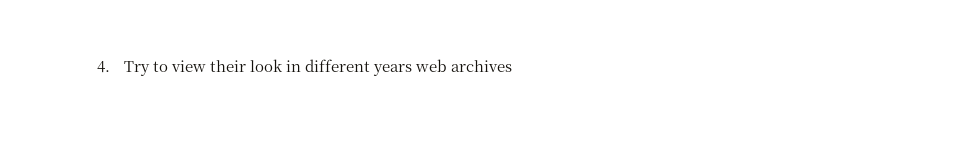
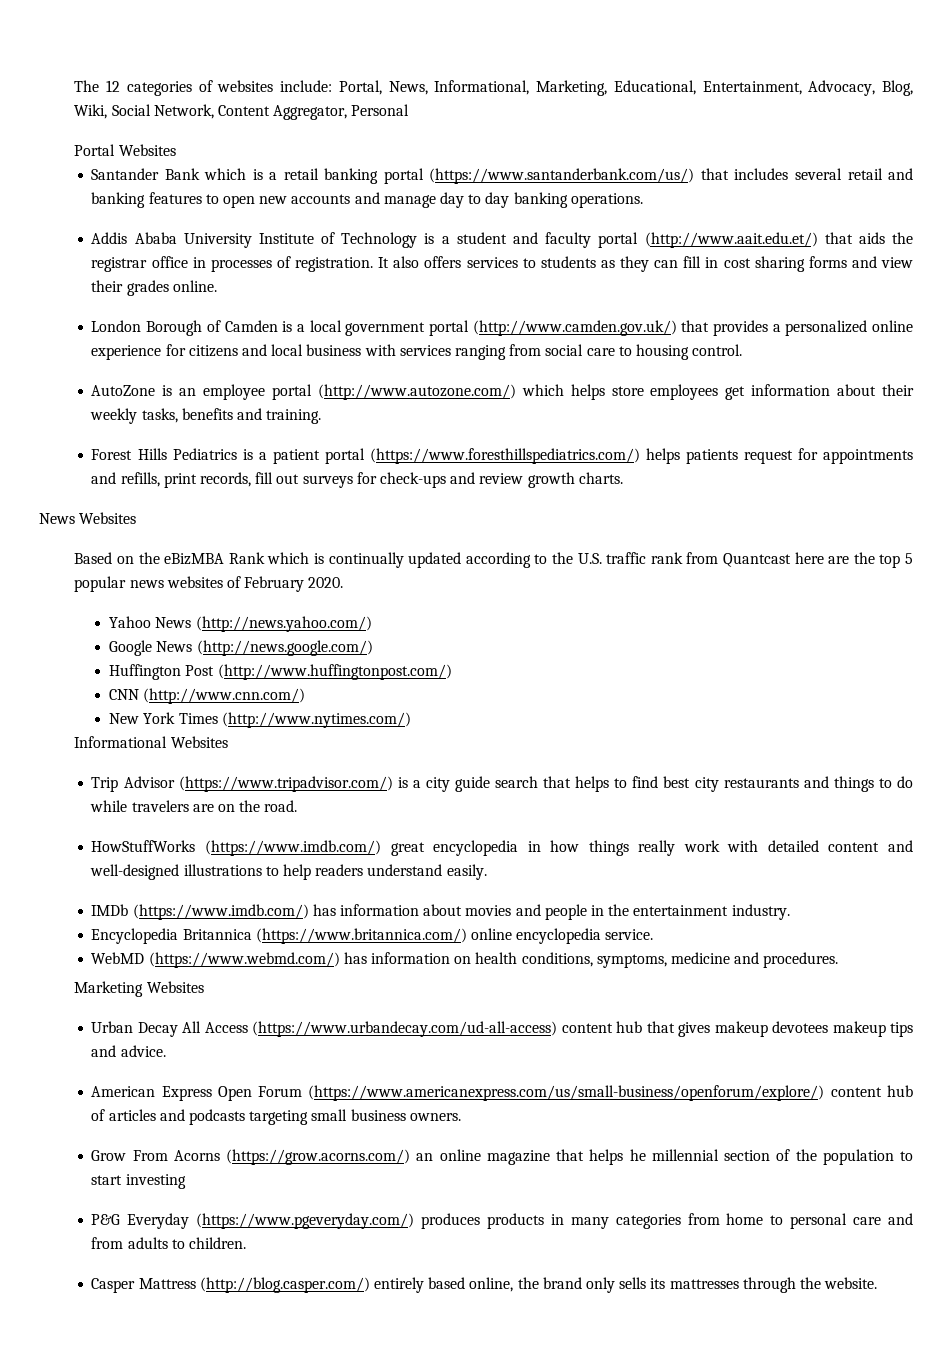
- 4. Try to view their look in different years web archives
+ The 12 categories of websites include: Portal, News, Informational, Marketing, Educational, Entertainment, Advocacy, Blog, Wiki, Social Network, Content Aggregator, Personal
+ Portal Websites
+ Santander Bank which is a retail banking portal (https://www.santanderbank.com/us/) that includes several retail and banking features to open new accounts and manage day to day banking operations.
+ Addis Ababa University Institute of Technology is a student and faculty portal (http://www.aait.edu.et/) that aids the registrar office in processes of registration. It also offers services to students as they can fill in cost sharing forms and view their grades online.
+ London Borough of Camden is a local government portal (http://www.camden.gov.uk/) that provides a personalized online experience for citizens and local business with services ranging from social care to housing control.
+ AutoZone is an employee portal (http://www.autozone.com/) which helps store employees get information about their weekly tasks, benefits and training.
+ Forest Hills Pediatrics is a patient portal (https://www.foresthillspediatrics.com/) helps patients request for appointments and refills, print records, fill out surveys for check-ups and review growth charts.
+ News Websites
+ Based on the eBizMBA Rank which is continually updated according to the U.S. traffic rank from Quantcast here are the top 5 popular news websites of February 2020.
+ Yahoo News (http://news.yahoo.com/)
+ Google News (http://news.google.com/)
+ Huffington Post (http://www.huffingtonpost.com/)
+ CNN (http://www.cnn.com/)
+ New York Times (http://www.nytimes.com/)
+ Informational Websites
+ Trip Advisor (https://www.tripadvisor.com/) is a city guide search that helps to find best city restaurants and things to do while travelers are on the road.
+ HowStuffWorks (https://www.imdb.com/) great encyclopedia in how things really work with detailed content and well-designed illustrations to help readers understand easily.
+ IMDb (https://www.imdb.com/) has information about movies and people in the entertainment industry.
+ Encyclopedia Britannica (https://www.britannica.com/) online encyclopedia service.
+ WebMD (https://www.webmd.com/) has information on health conditions, symptoms, medicine and procedures.
+ Marketing Websites
+ Urban Decay All Access (https://www.urbandecay.com/ud-all-access) content hub that gives makeup devotees makeup tips and advice.
+ American Express Open Forum (https://www.americanexpress.com/us/small-business/openforum/explore/) content hub of articles and podcasts targeting small business owners.
+ Grow From Acorns (https://grow.acorns.com/) an online magazine that helps he millennial section of the population to start investing
+ P&G Everyday (https://www.pgeveryday.com/) produces products in many categories from home to personal care and from adults to children.
+ Casper Mattress (http://blog.casper.com/) entirely based online, the brand only sells its mattresses through the website.

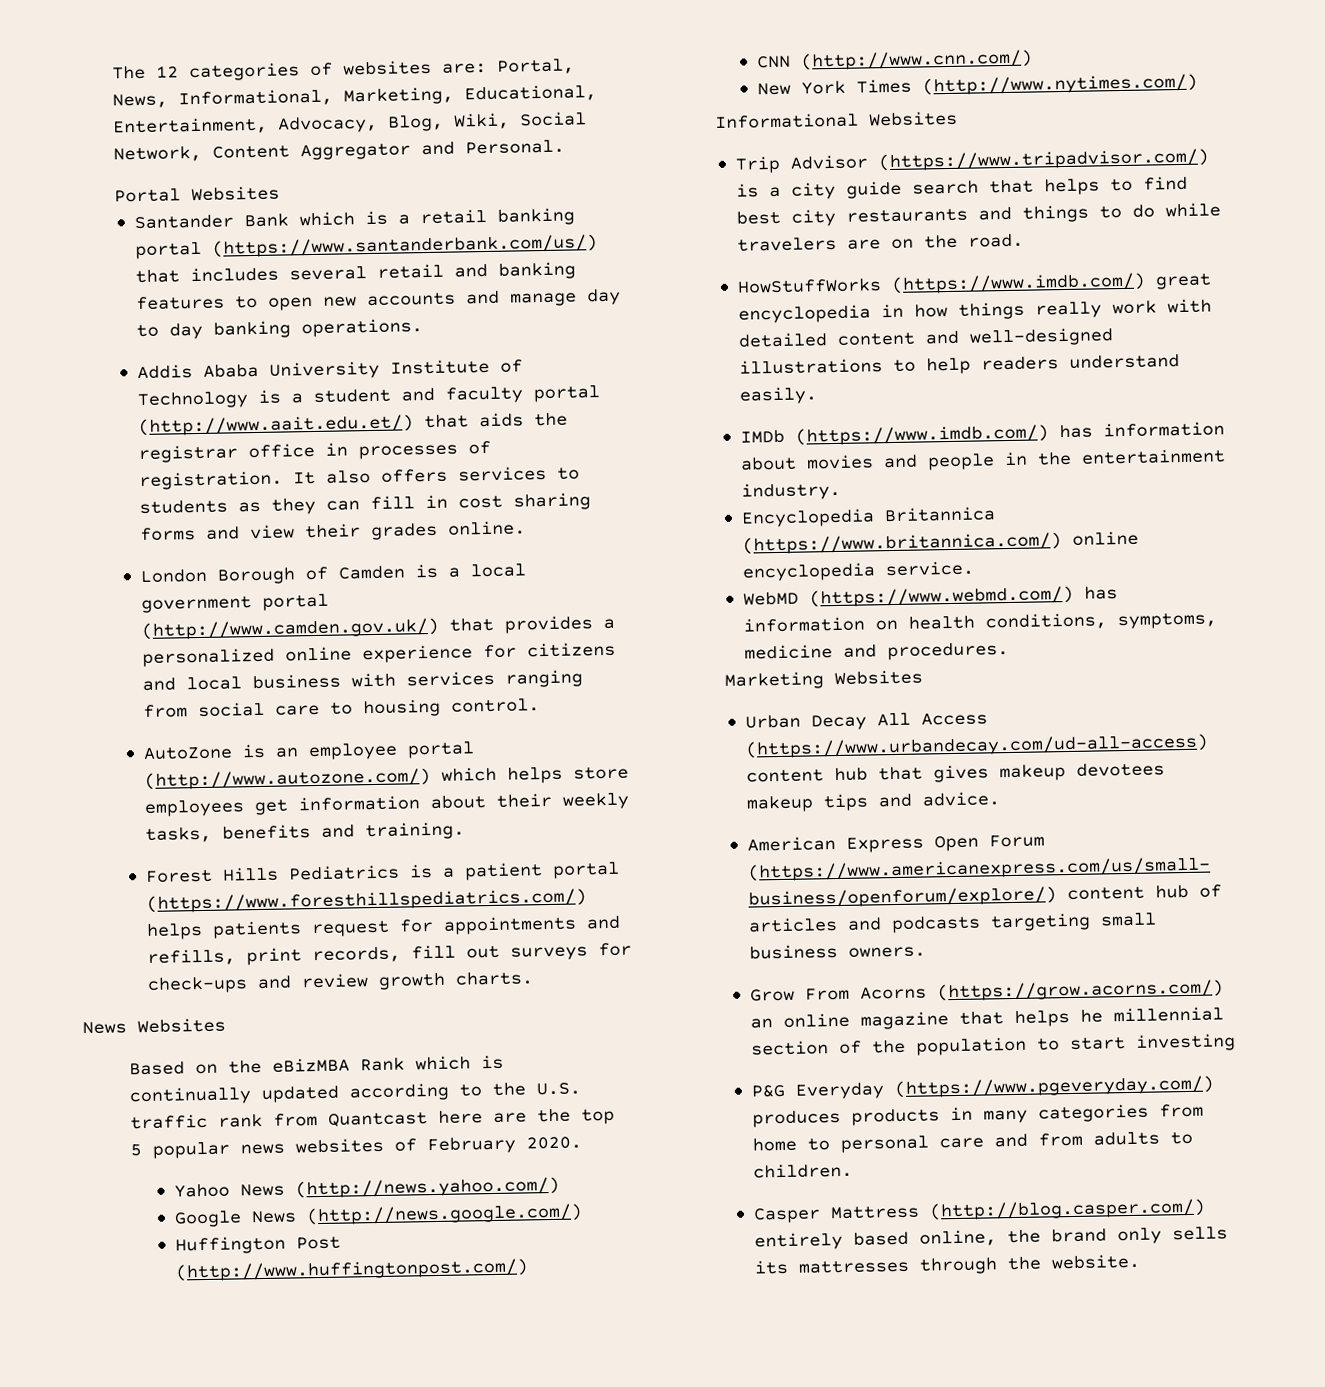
- The 12 categories of websites include: Portal, News, Informational, Marketing, Educational, Entertainment, Advocacy, Blog, Wiki, Social Network, Content Aggregator, Personal
+ The 12 categories of websites are: Portal, News, Informational, Marketing, Educational, Entertainment, Advocacy, Blog, Wiki, Social Network, Content Aggregator and Personal.

